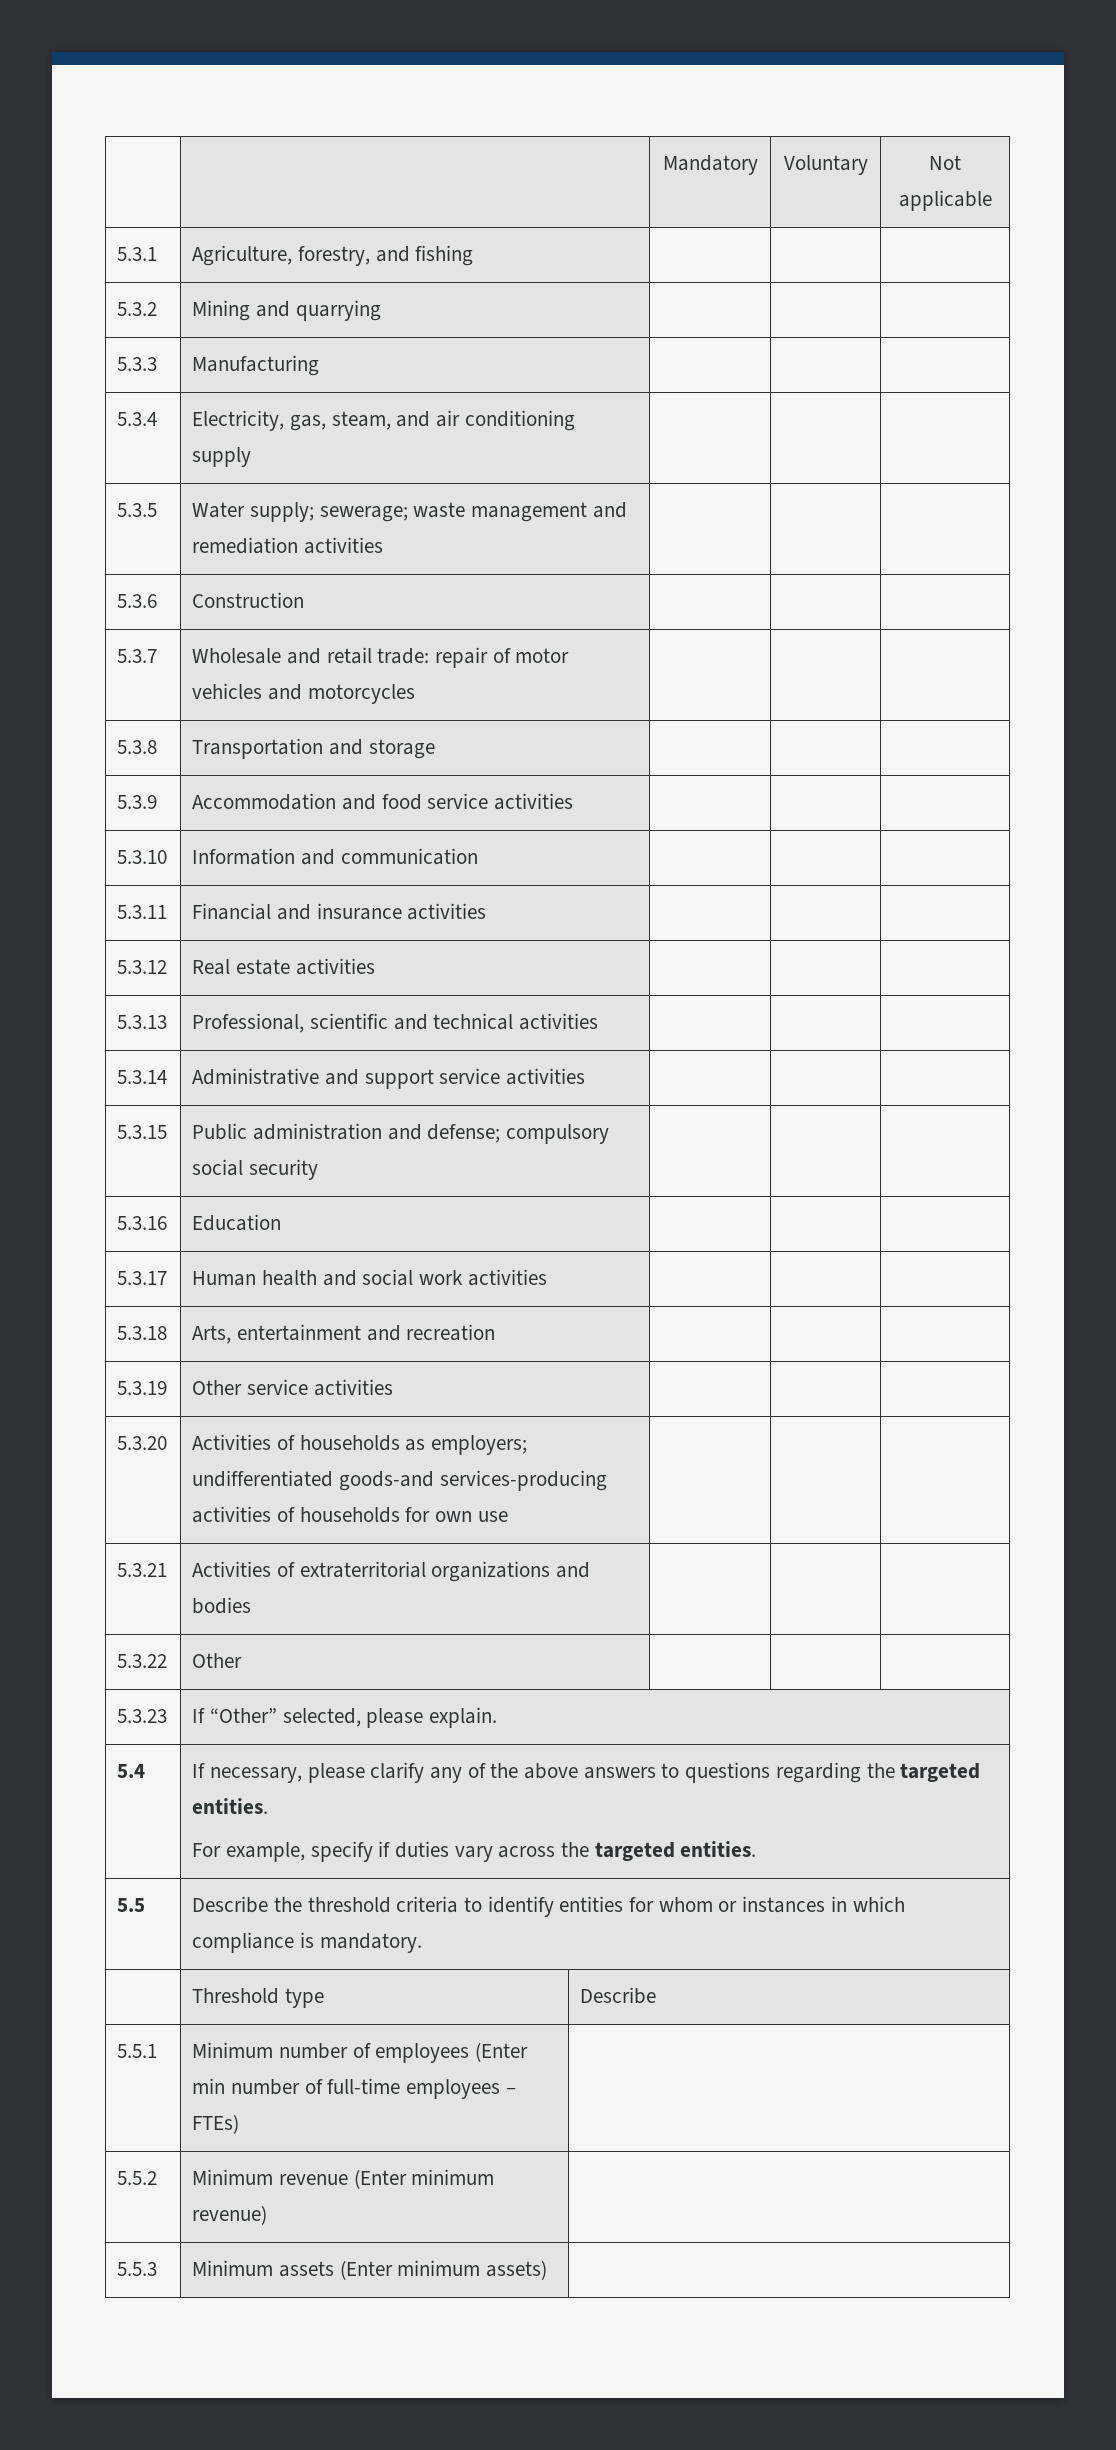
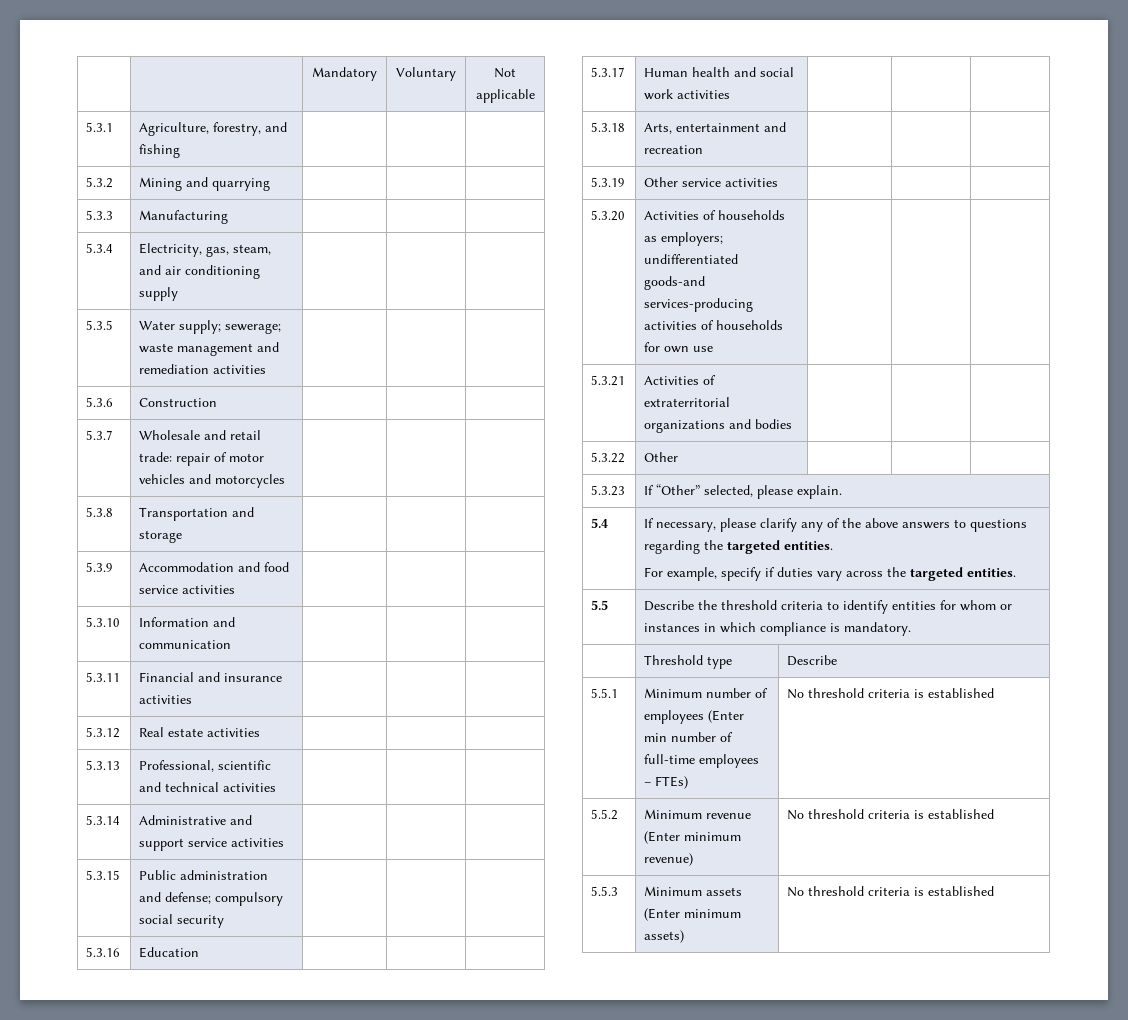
- 5.5.1 | Minimum number of employees (Enter min number of full-time employees – FTEs) |
+ 5.5.1 | Minimum number of employees (Enter min number of full-time employees – FTEs) | No threshold criteria is established
- 5.5.2 | Minimum revenue (Enter minimum revenue) |
+ 5.5.2 | Minimum revenue (Enter minimum revenue) | No threshold criteria is established
- 5.5.3 | Minimum assets (Enter minimum assets) |
+ 5.5.3 | Minimum assets (Enter minimum assets) | No threshold criteria is established

